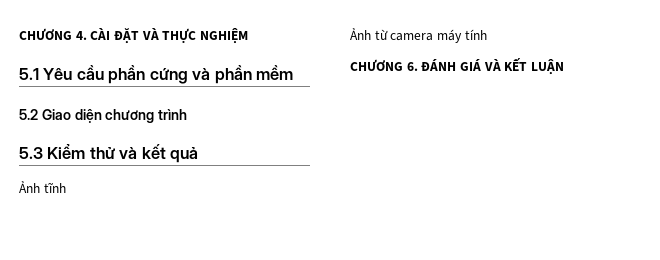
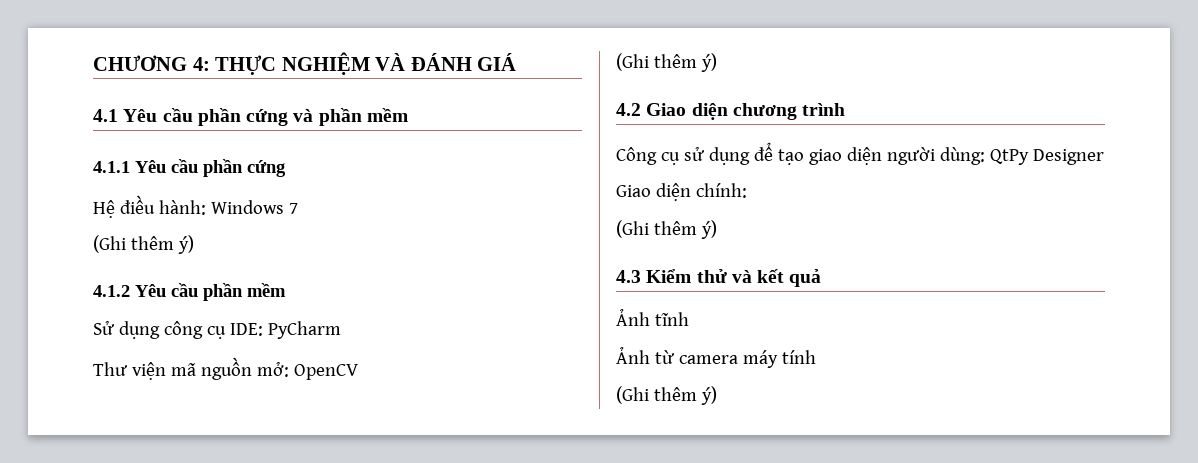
- CHƯƠNG 4. CÀI ĐẶT VÀ THỰC NGHIỆM
- 5.1 Yêu cầu phần cứng và phần mềm
+ CHƯƠNG 4: THỰC NGHIỆM VÀ ĐÁNH GIÁ
+ 4.1 Yêu cầu phần cứng và phần mềm
- 5.2 Giao diện chương trình
- 5.3 Kiểm thử và kết quả
+ 4.1.1 Yêu cầu phần cứng
+ Hệ điều hành: Windows 7
+ (Ghi thêm ý)
+ 4.1.2 Yêu cầu phần mềm
+ Sử dụng công cụ IDE: PyCharm
+ Thư viện mã nguồn mở: OpenCV
+ (Ghi thêm ý)
+ 4.2 Giao diện chương trình
+ Công cụ sử dụng để tạo giao diện người dùng: QtPy Designer
+ Giao diện chính:
+ (Ghi thêm ý)
+ 4.3 Kiểm thử và kết quả
  Ảnh từ camera máy tính
- CHƯƠNG 6. ĐÁNH GIÁ VÀ KẾT LUẬN
+ (Ghi thêm ý)

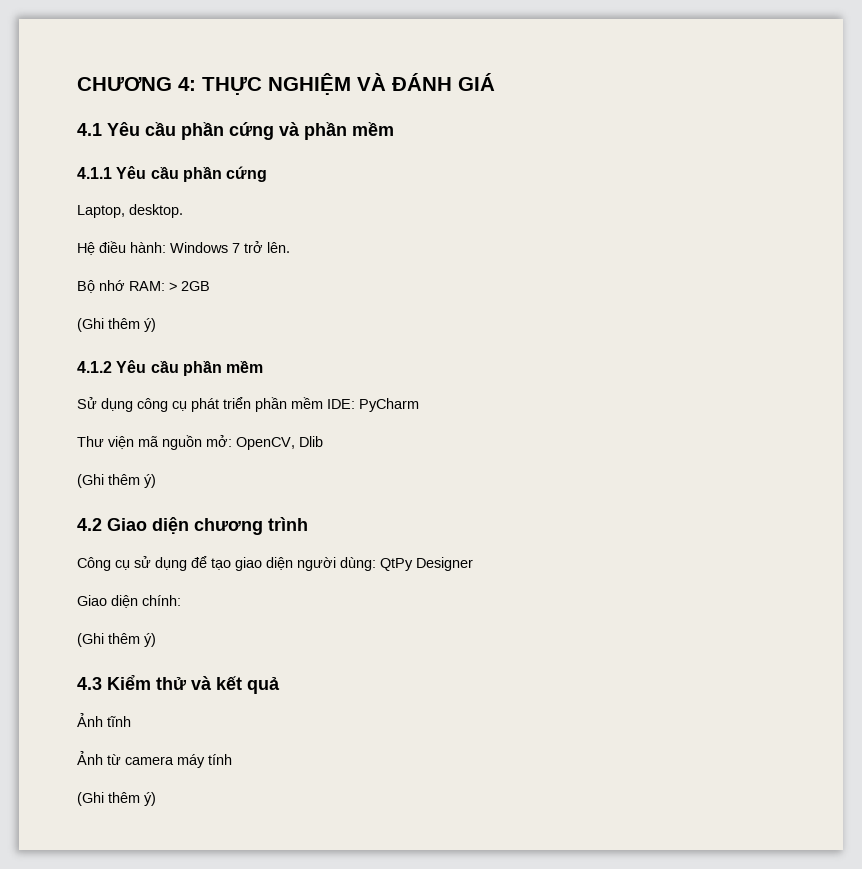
+ Laptop, desktop.
- Hệ điều hành: Windows 7
+ Hệ điều hành: Windows 7 trở lên.
+ Bộ nhớ RAM: > 2GB
- Sử dụng công cụ IDE: PyCharm
+ Sử dụng công cụ phát triển phần mềm IDE: PyCharm
- Thư viện mã nguồn mở: OpenCV
+ Thư viện mã nguồn mở: OpenCV, Dlib

